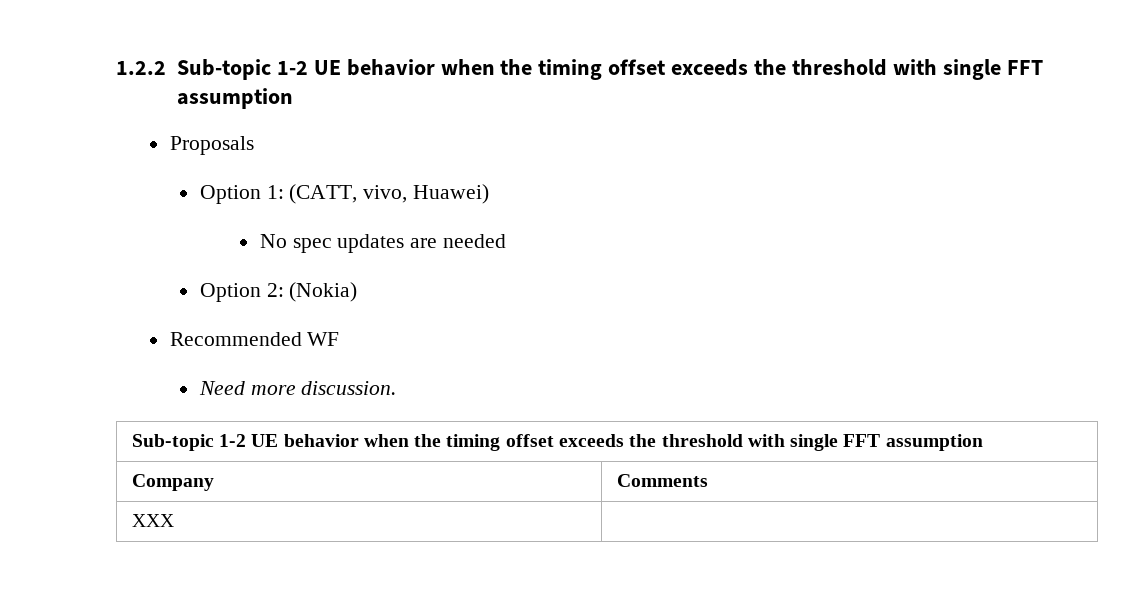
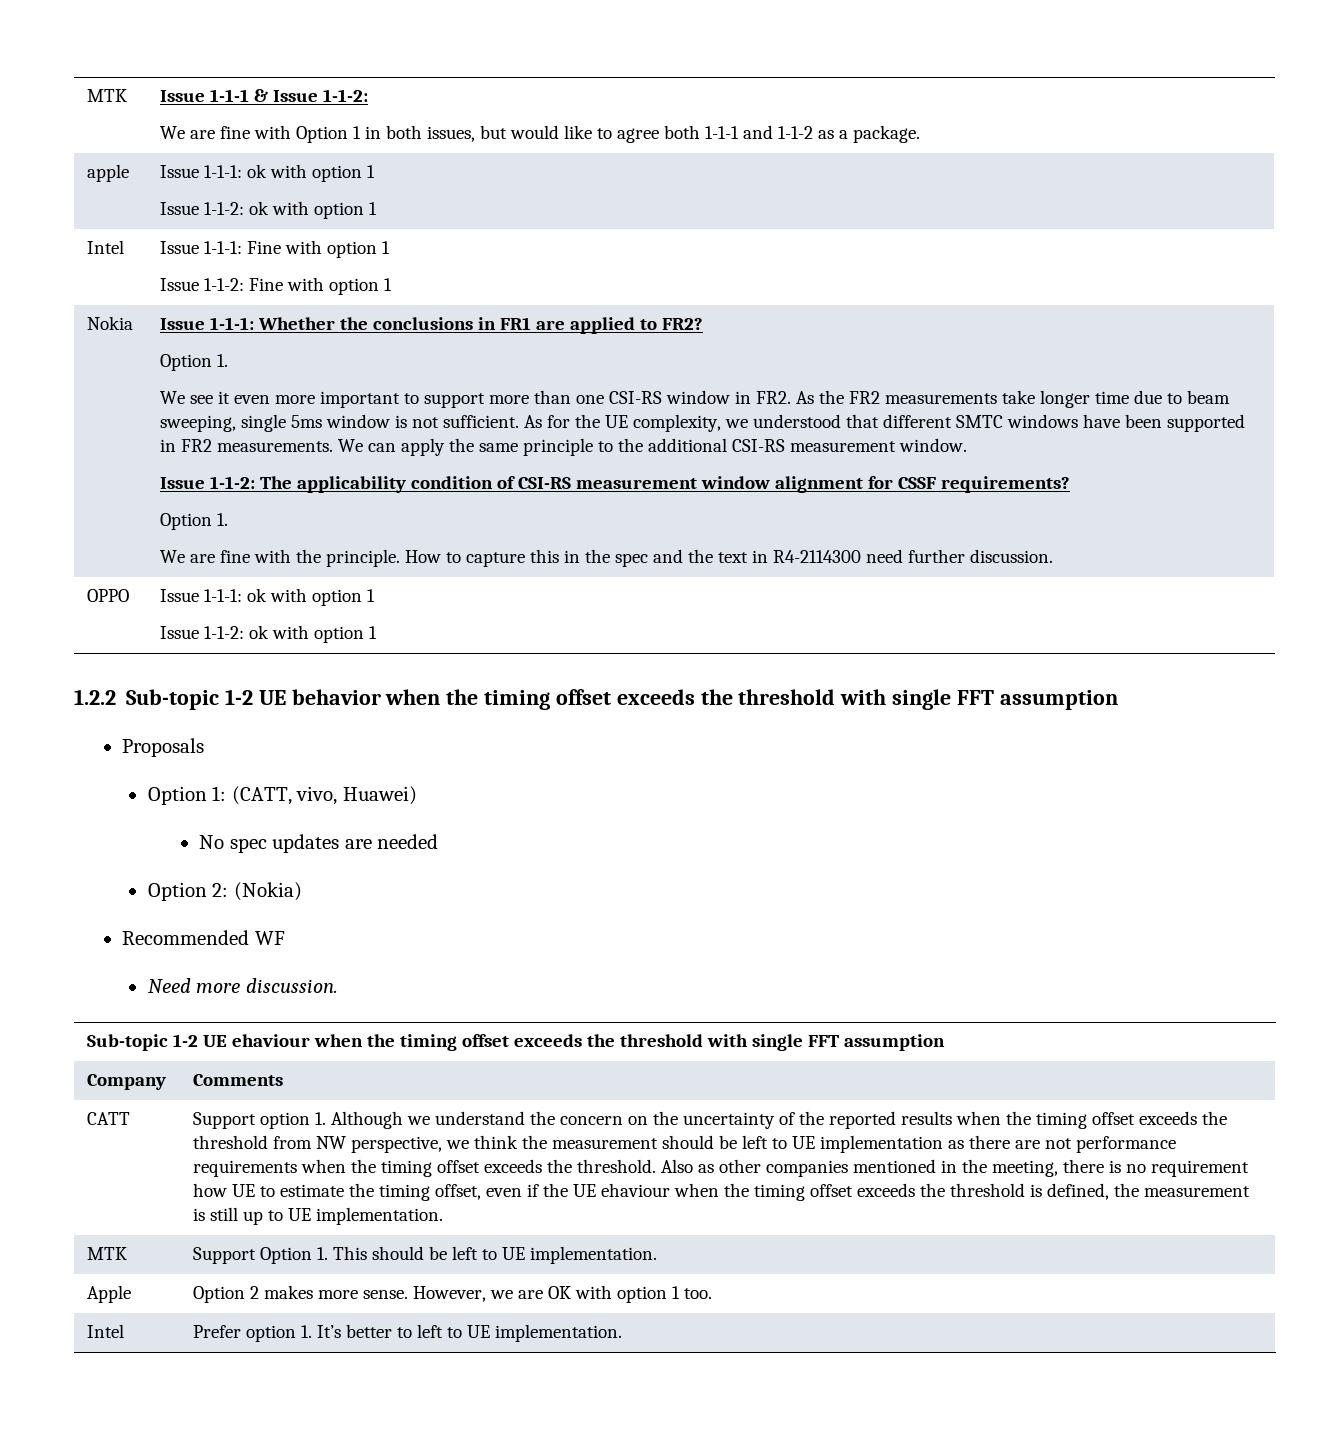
+ MTK | Issue 1-1-1 & Issue 1-1-2:
+ We are fine with Option 1 in both issues, but would like to agree both 1-1-1 and 1-1-2 as a package.
+ apple | Issue 1-1-1: ok with option 1
+ Issue 1-1-2: ok with option 1
+ Intel | Issue 1-1-1: Fine with option 1
+ Issue 1-1-2: Fine with option 1
+ Nokia | Issue 1-1-1: Whether the conclusions in FR1 are applied to FR2?
+ Option 1.
+ We see it even more important to support more than one CSI-RS window in FR2. As the FR2 measurements take longer time due to beam sweeping, single 5ms window is not sufficient. As for the UE complexity, we understood that different SMTC windows have been supported in FR2 measurements. We can apply the same principle to the additional CSI-RS measurement window.
+ Issue 1-1-2: The applicability condition of CSI-RS measurement window alignment for CSSF requirements?
+ Option 1.
+ We are fine with the principle. How to capture this in the spec and the text in R4-2114300 need further discussion.
+ OPPO | Issue 1-1-1: ok with option 1
+ Issue 1-1-2: ok with option 1
  Need more discussion.
- Sub-topic 1-2 UE behavior when the timing offset exceeds the threshold with single FFT assumption
+ Sub-topic 1-2 UE ehaviour when the timing offset exceeds the threshold with single FFT assumption
- XXX
+ CATT | Support option 1. Although we understand the concern on the uncertainty of the reported results when the timing offset exceeds the threshold from NW perspective, we think the measurement should be left to UE implementation as there are not performance requirements when the timing offset exceeds the threshold. Also as other companies mentioned in the meeting, there is no requirement how UE to estimate the timing offset, even if the UE ehaviour when the timing offset exceeds the threshold is defined, the measurement is still up to UE implementation.
+ MTK | Support Option 1. This should be left to UE implementation.
+ Apple | Option 2 makes more sense. However, we are OK with option 1 too.
+ Intel | Prefer option 1. It’s better to left to UE implementation.

